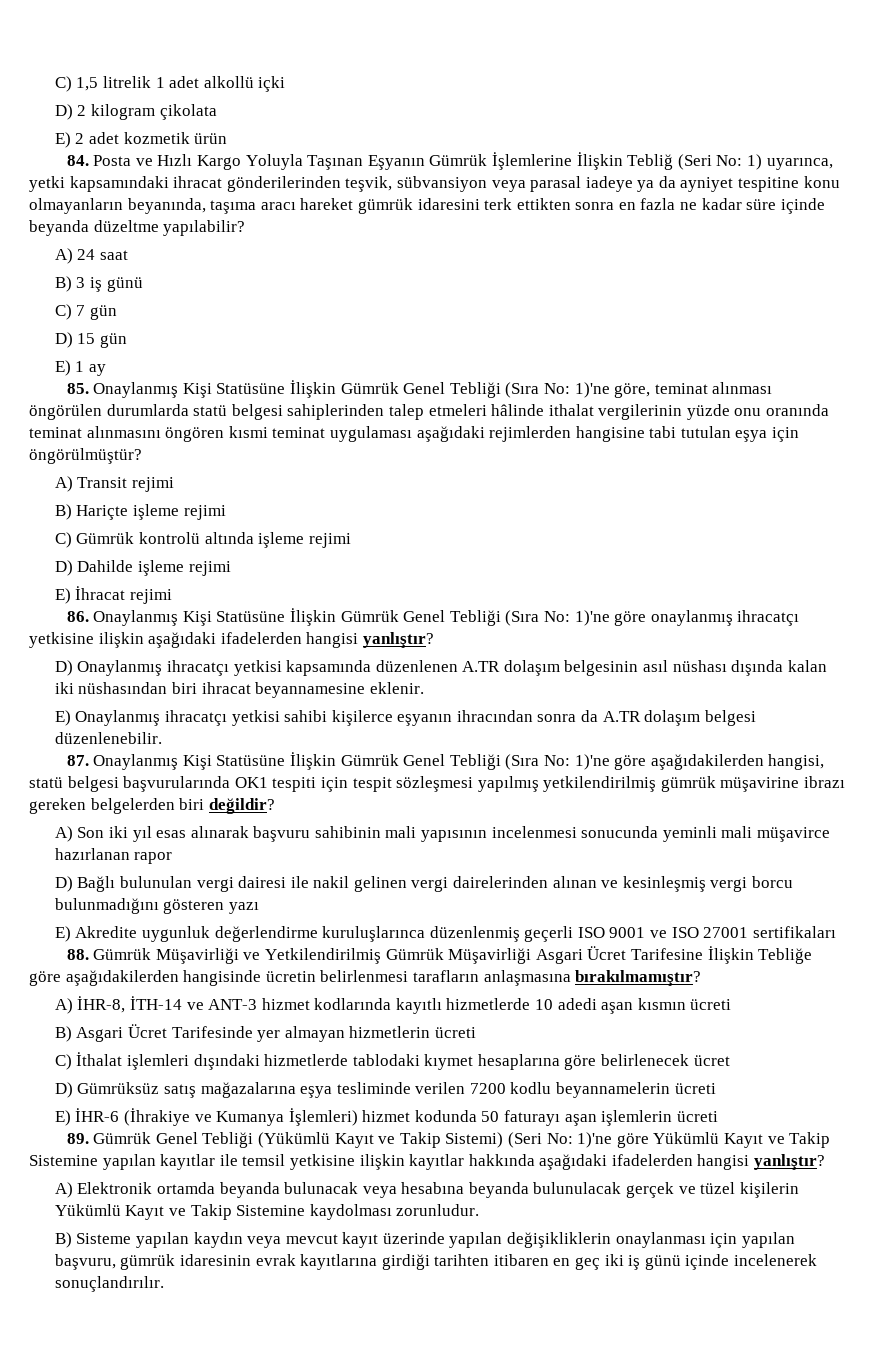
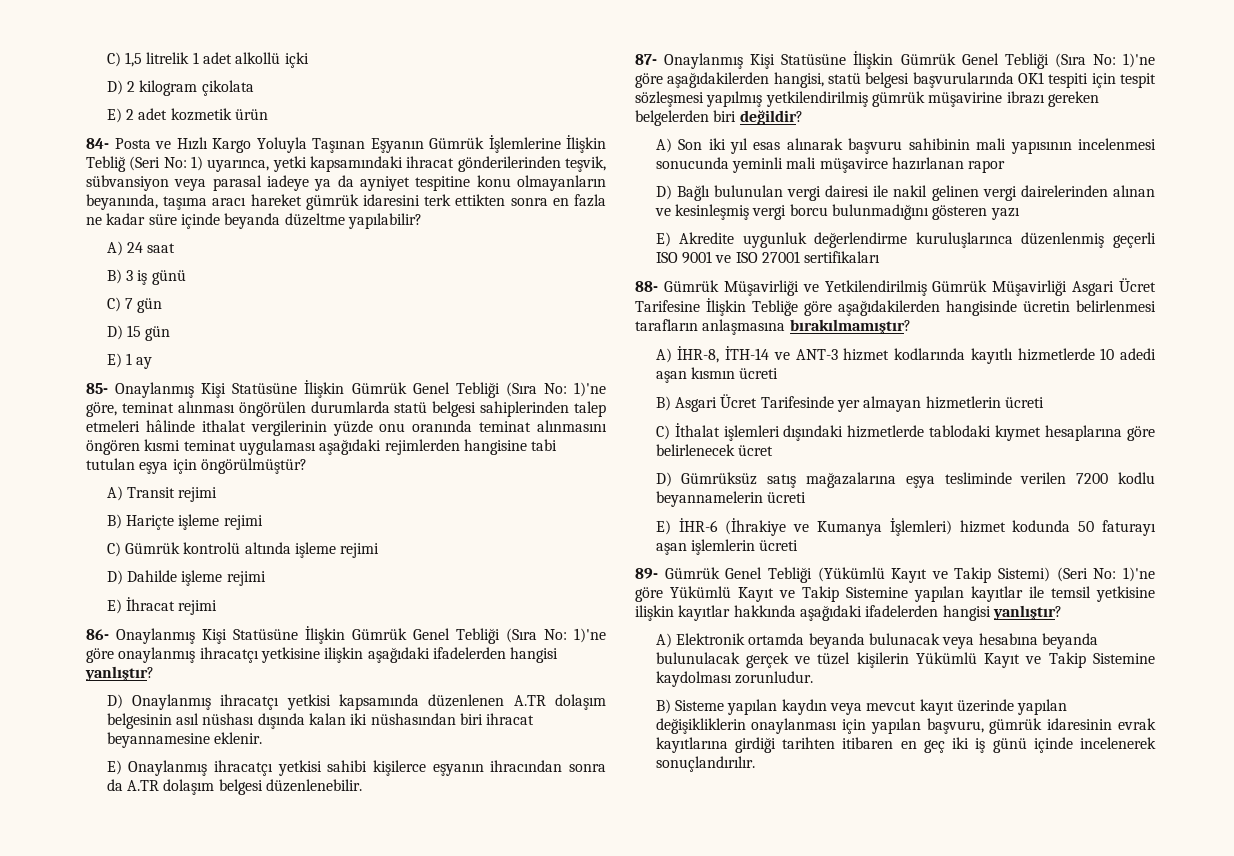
- 84. Posta ve Hızlı Kargo Yoluyla Taşınan Eşyanın Gümrük İşlemlerine İlişkin Tebliğ (Seri No: 1) uyarınca, yetki kapsamındaki ihracat gönderilerinden teşvik, sübvansiyon veya parasal iadeye ya da ayniyet tespitine konu olmayanların beyanında, taşıma aracı hareket gümrük idaresini terk ettikten sonra en fazla ne kadar süre içinde beyanda düzeltme yapılabilir?
+ 84- Posta ve Hızlı Kargo Yoluyla Taşınan Eşyanın Gümrük İşlemlerine İlişkin Tebliğ (Seri No: 1) uyarınca, yetki kapsamındaki ihracat gönderilerinden teşvik, sübvansiyon veya parasal iadeye ya da ayniyet tespitine konu olmayanların beyanında, taşıma aracı hareket gümrük idaresini terk ettikten sonra en fazla ne kadar süre içinde beyanda düzeltme yapılabilir?
- 85. Onaylanmış Kişi Statüsüne İlişkin Gümrük Genel Tebliği (Sıra No: 1)'ne göre, teminat alınması öngörülen durumlarda statü belgesi sahiplerinden talep etmeleri hâlinde ithalat vergilerinin yüzde onu oranında teminat alınmasını öngören kısmi teminat uygulaması aşağıdaki rejimlerden hangisine tabi tutulan eşya için öngörülmüştür?
+ 85- Onaylanmış Kişi Statüsüne İlişkin Gümrük Genel Tebliği (Sıra No: 1)'ne göre, teminat alınması öngörülen durumlarda statü belgesi sahiplerinden talep etmeleri hâlinde ithalat vergilerinin yüzde onu oranında teminat alınmasını öngören kısmi teminat uygulaması aşağıdaki rejimlerden hangisine tabi tutulan eşya için öngörülmüştür?
- 86. Onaylanmış Kişi Statüsüne İlişkin Gümrük Genel Tebliği (Sıra No: 1)'ne göre onaylanmış ihracatçı yetkisine ilişkin aşağıdaki ifadelerden hangisi yanlıştır?
+ 86- Onaylanmış Kişi Statüsüne İlişkin Gümrük Genel Tebliği (Sıra No: 1)'ne göre onaylanmış ihracatçı yetkisine ilişkin aşağıdaki ifadelerden hangisi yanlıştır?
- 87. Onaylanmış Kişi Statüsüne İlişkin Gümrük Genel Tebliği (Sıra No: 1)'ne göre aşağıdakilerden hangisi, statü belgesi başvurularında OK1 tespiti için tespit sözleşmesi yapılmış yetkilendirilmiş gümrük müşavirine ibrazı gereken belgelerden biri değildir?
+ 87- Onaylanmış Kişi Statüsüne İlişkin Gümrük Genel Tebliği (Sıra No: 1)'ne göre aşağıdakilerden hangisi, statü belgesi başvurularında OK1 tespiti için tespit sözleşmesi yapılmış yetkilendirilmiş gümrük müşavirine ibrazı gereken belgelerden biri değildir?
- 88. Gümrük Müşavirliği ve Yetkilendirilmiş Gümrük Müşavirliği Asgari Ücret Tarifesine İlişkin Tebliğe göre aşağıdakilerden hangisinde ücretin belirlenmesi tarafların anlaşmasına bırakılmamıştır?
+ 88- Gümrük Müşavirliği ve Yetkilendirilmiş Gümrük Müşavirliği Asgari Ücret Tarifesine İlişkin Tebliğe göre aşağıdakilerden hangisinde ücretin belirlenmesi tarafların anlaşmasına bırakılmamıştır?
- 89. Gümrük Genel Tebliği (Yükümlü Kayıt ve Takip Sistemi) (Seri No: 1)'ne göre Yükümlü Kayıt ve Takip Sistemine yapılan kayıtlar ile temsil yetkisine ilişkin kayıtlar hakkında aşağıdaki ifadelerden hangisi yanlıştır?
+ 89- Gümrük Genel Tebliği (Yükümlü Kayıt ve Takip Sistemi) (Seri No: 1)'ne göre Yükümlü Kayıt ve Takip Sistemine yapılan kayıtlar ile temsil yetkisine ilişkin kayıtlar hakkında aşağıdaki ifadelerden hangisi yanlıştır?

